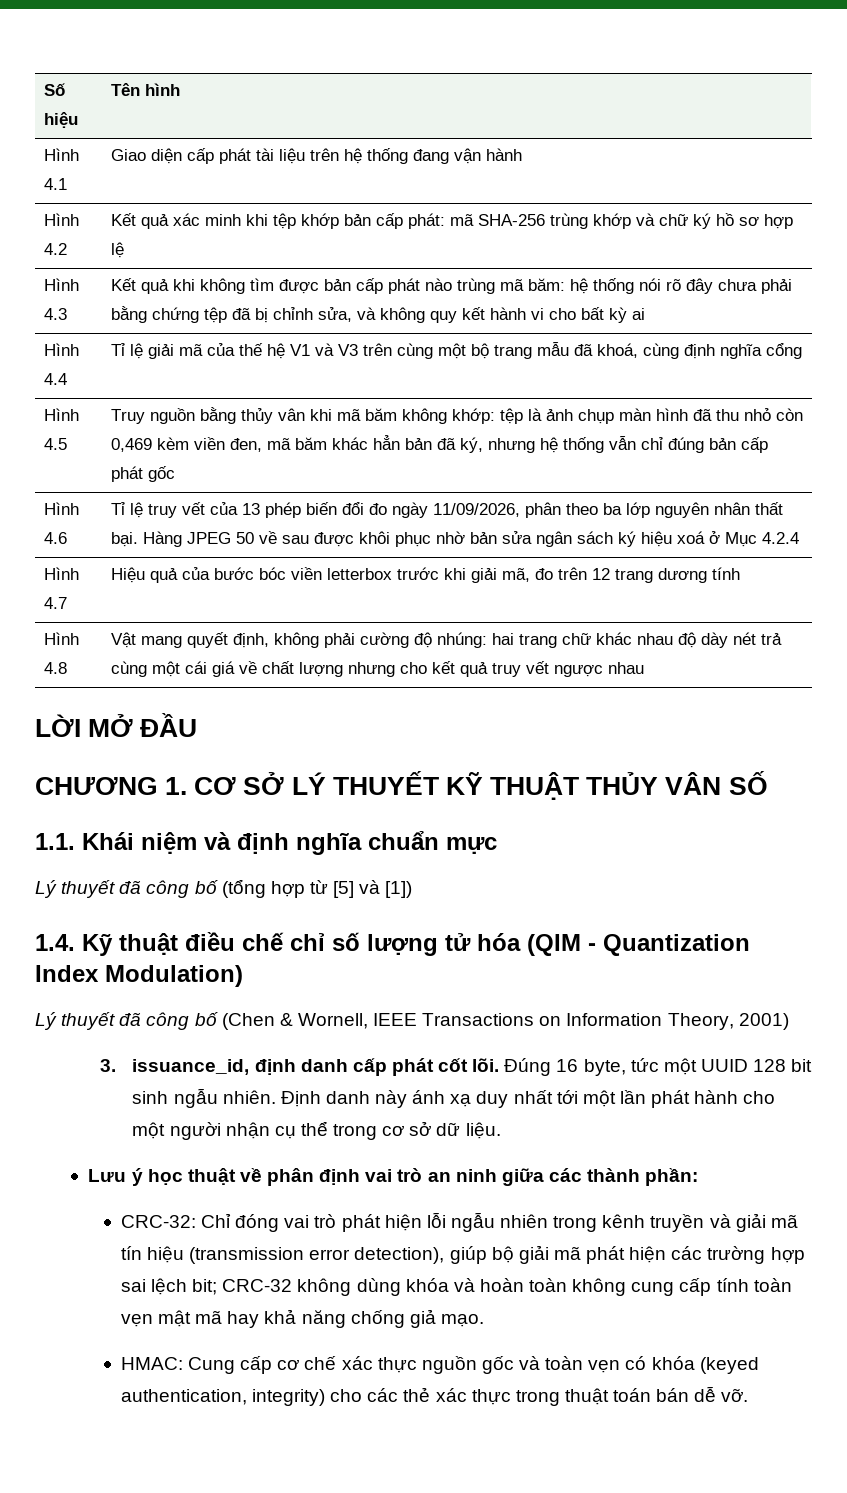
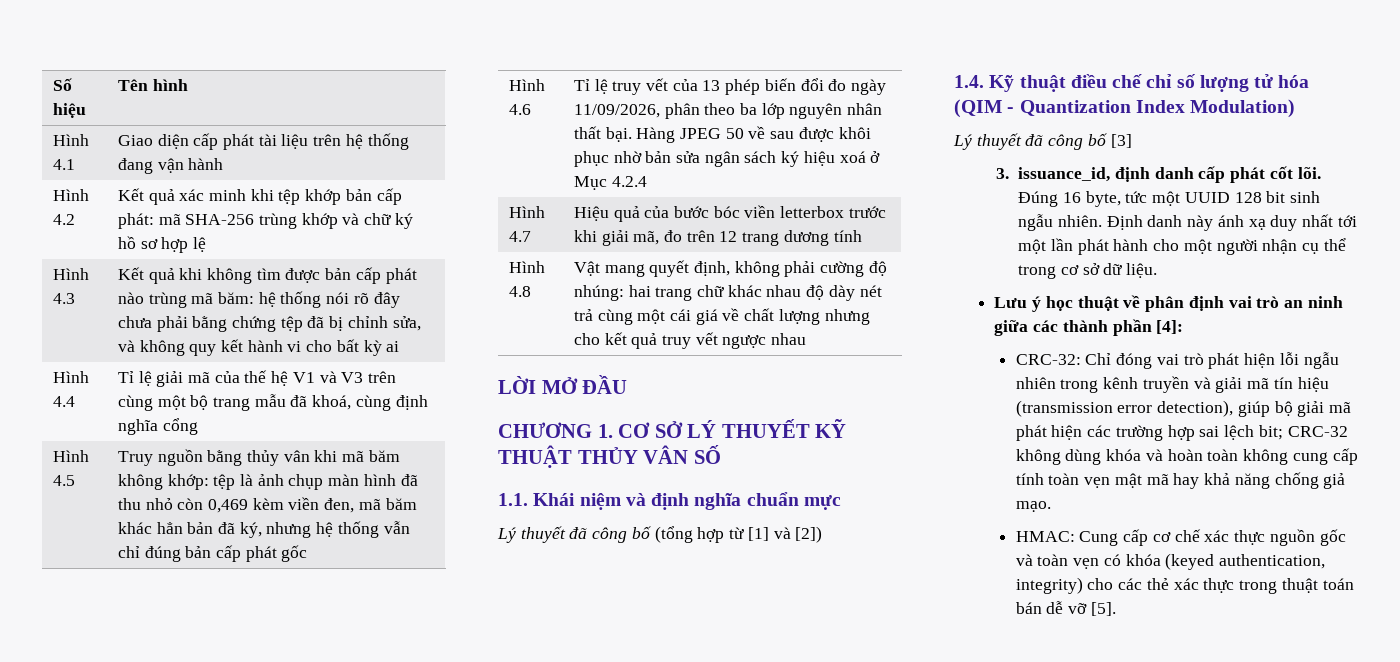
- Lý thuyết đã công bố (tổng hợp từ [5] và [1])
+ Lý thuyết đã công bố (tổng hợp từ [1] và [2])
- Lý thuyết đã công bố (Chen & Wornell, IEEE Transactions on Information Theory, 2001)
+ Lý thuyết đã công bố [3]
- Lưu ý học thuật về phân định vai trò an ninh giữa các thành phần:
+ Lưu ý học thuật về phân định vai trò an ninh giữa các thành phần [4]:
- HMAC: Cung cấp cơ chế xác thực nguồn gốc và toàn vẹn có khóa (keyed authentication, integrity) cho các thẻ xác thực trong thuật toán bán dễ vỡ.
+ HMAC: Cung cấp cơ chế xác thực nguồn gốc và toàn vẹn có khóa (keyed authentication, integrity) cho các thẻ xác thực trong thuật toán bán dễ vỡ [5].

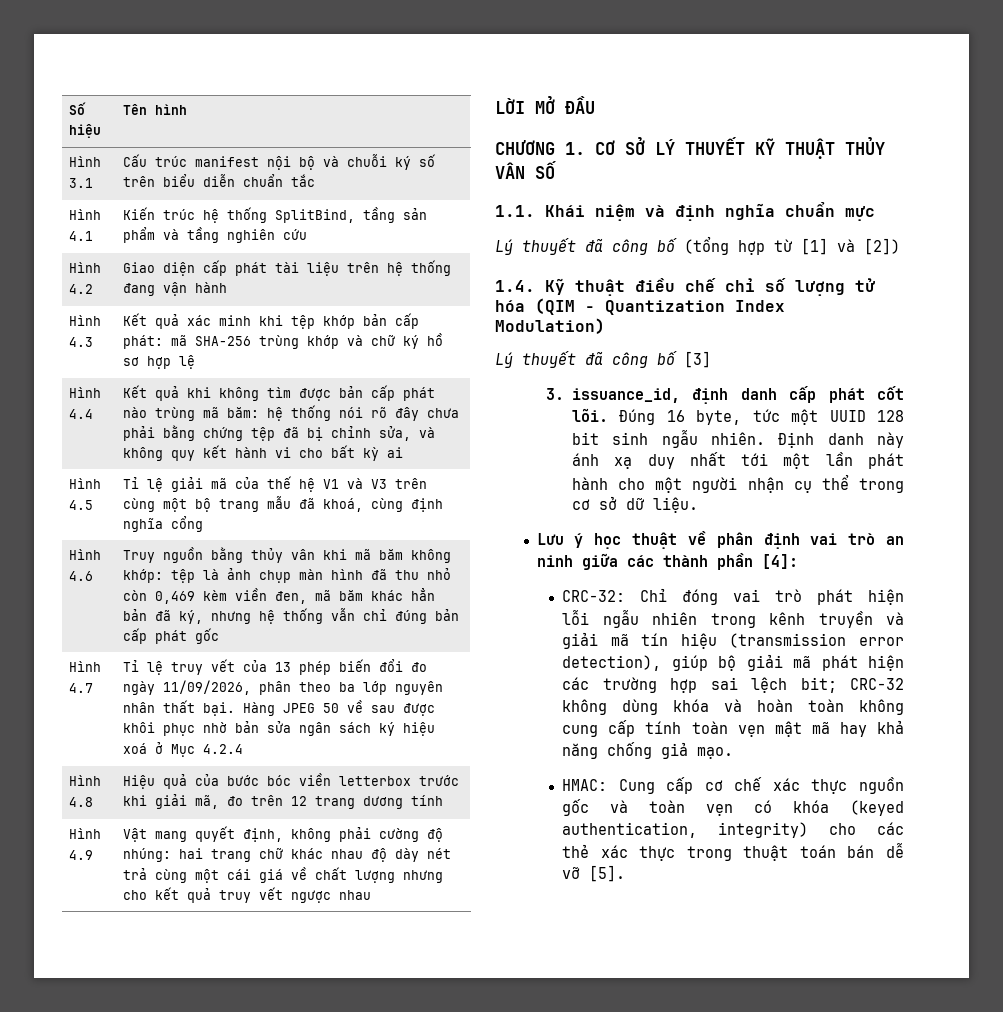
- Hình 4.1 | Giao diện cấp phát tài liệu trên hệ thống đang vận hành
+ Hình 3.1 | Cấu trúc manifest nội bộ và chuỗi ký số trên biểu diễn chuẩn tắc
+ Hình 4.1 | Kiến trúc hệ thống SplitBind, tầng sản phẩm và tầng nghiên cứu
+ Hình 4.2 | Giao diện cấp phát tài liệu trên hệ thống đang vận hành
- Hình 4.2 | Kết quả xác minh khi tệp khớp bản cấp phát: mã SHA-256 trùng khớp và chữ ký hồ sơ hợp lệ
+ Hình 4.3 | Kết quả xác minh khi tệp khớp bản cấp phát: mã SHA-256 trùng khớp và chữ ký hồ sơ hợp lệ
- Hình 4.3 | Kết quả khi không tìm được bản cấp phát nào trùng mã băm: hệ thống nói rõ đây chưa phải bằng chứng tệp đã bị chỉnh sửa, và không quy kết hành vi cho bất kỳ ai
+ Hình 4.4 | Kết quả khi không tìm được bản cấp phát nào trùng mã băm: hệ thống nói rõ đây chưa phải bằng chứng tệp đã bị chỉnh sửa, và không quy kết hành vi cho bất kỳ ai
- Hình 4.4 | Tỉ lệ giải mã của thế hệ V1 và V3 trên cùng một bộ trang mẫu đã khoá, cùng định nghĩa cổng
+ Hình 4.5 | Tỉ lệ giải mã của thế hệ V1 và V3 trên cùng một bộ trang mẫu đã khoá, cùng định nghĩa cổng
- Hình 4.5
+ Hình 4.6
- Hình 4.6
+ Hình 4.7
- Hình 4.7 | Hiệu quả của bước bóc viền letterbox trước khi giải mã, đo trên 12 trang dương tính
+ Hình 4.8 | Hiệu quả của bước bóc viền letterbox trước khi giải mã, đo trên 12 trang dương tính
- Hình 4.8 | Vật mang quyết định, không phải cường độ nhúng: hai trang chữ khác nhau độ dày nét trả cùng một cái giá về chất lượng nhưng cho kết quả truy vết ngược nhau
+ Hình 4.9 | Vật mang quyết định, không phải cường độ nhúng: hai trang chữ khác nhau độ dày nét trả cùng một cái giá về chất lượng nhưng cho kết quả truy vết ngược nhau

